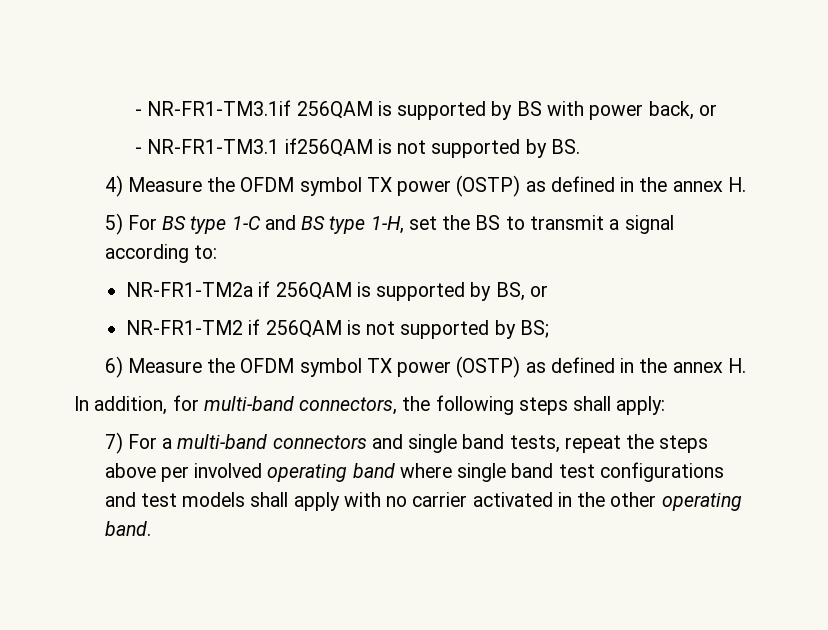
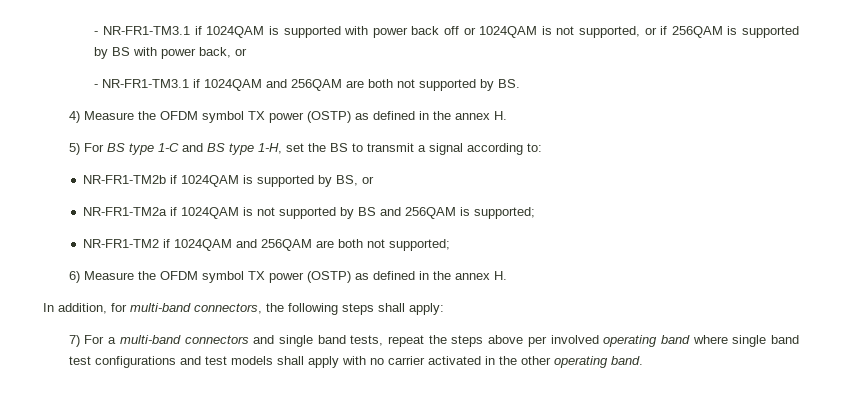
- - NR-FR1-TM3.1if 256QAM is supported by BS with power back, or
+ - NR-FR1-TM3.1 if 1024QAM is supported with power back off or 1024QAM is not supported, or if 256QAM is supported by BS with power back, or
- - NR-FR1-TM3.1 if256QAM is not supported by BS.
+ - NR-FR1-TM3.1 if 1024QAM and 256QAM are both not supported by BS.
- NR-FR1-TM2a if 256QAM is supported by BS, or
+ NR-FR1-TM2b if 1024QAM is supported by BS, or
- NR-FR1-TM2 if 256QAM is not supported by BS;
+ NR-FR1-TM2a if 1024QAM is not supported by BS and 256QAM is supported;
+ NR-FR1-TM2 if 1024QAM and 256QAM are both not supported;

